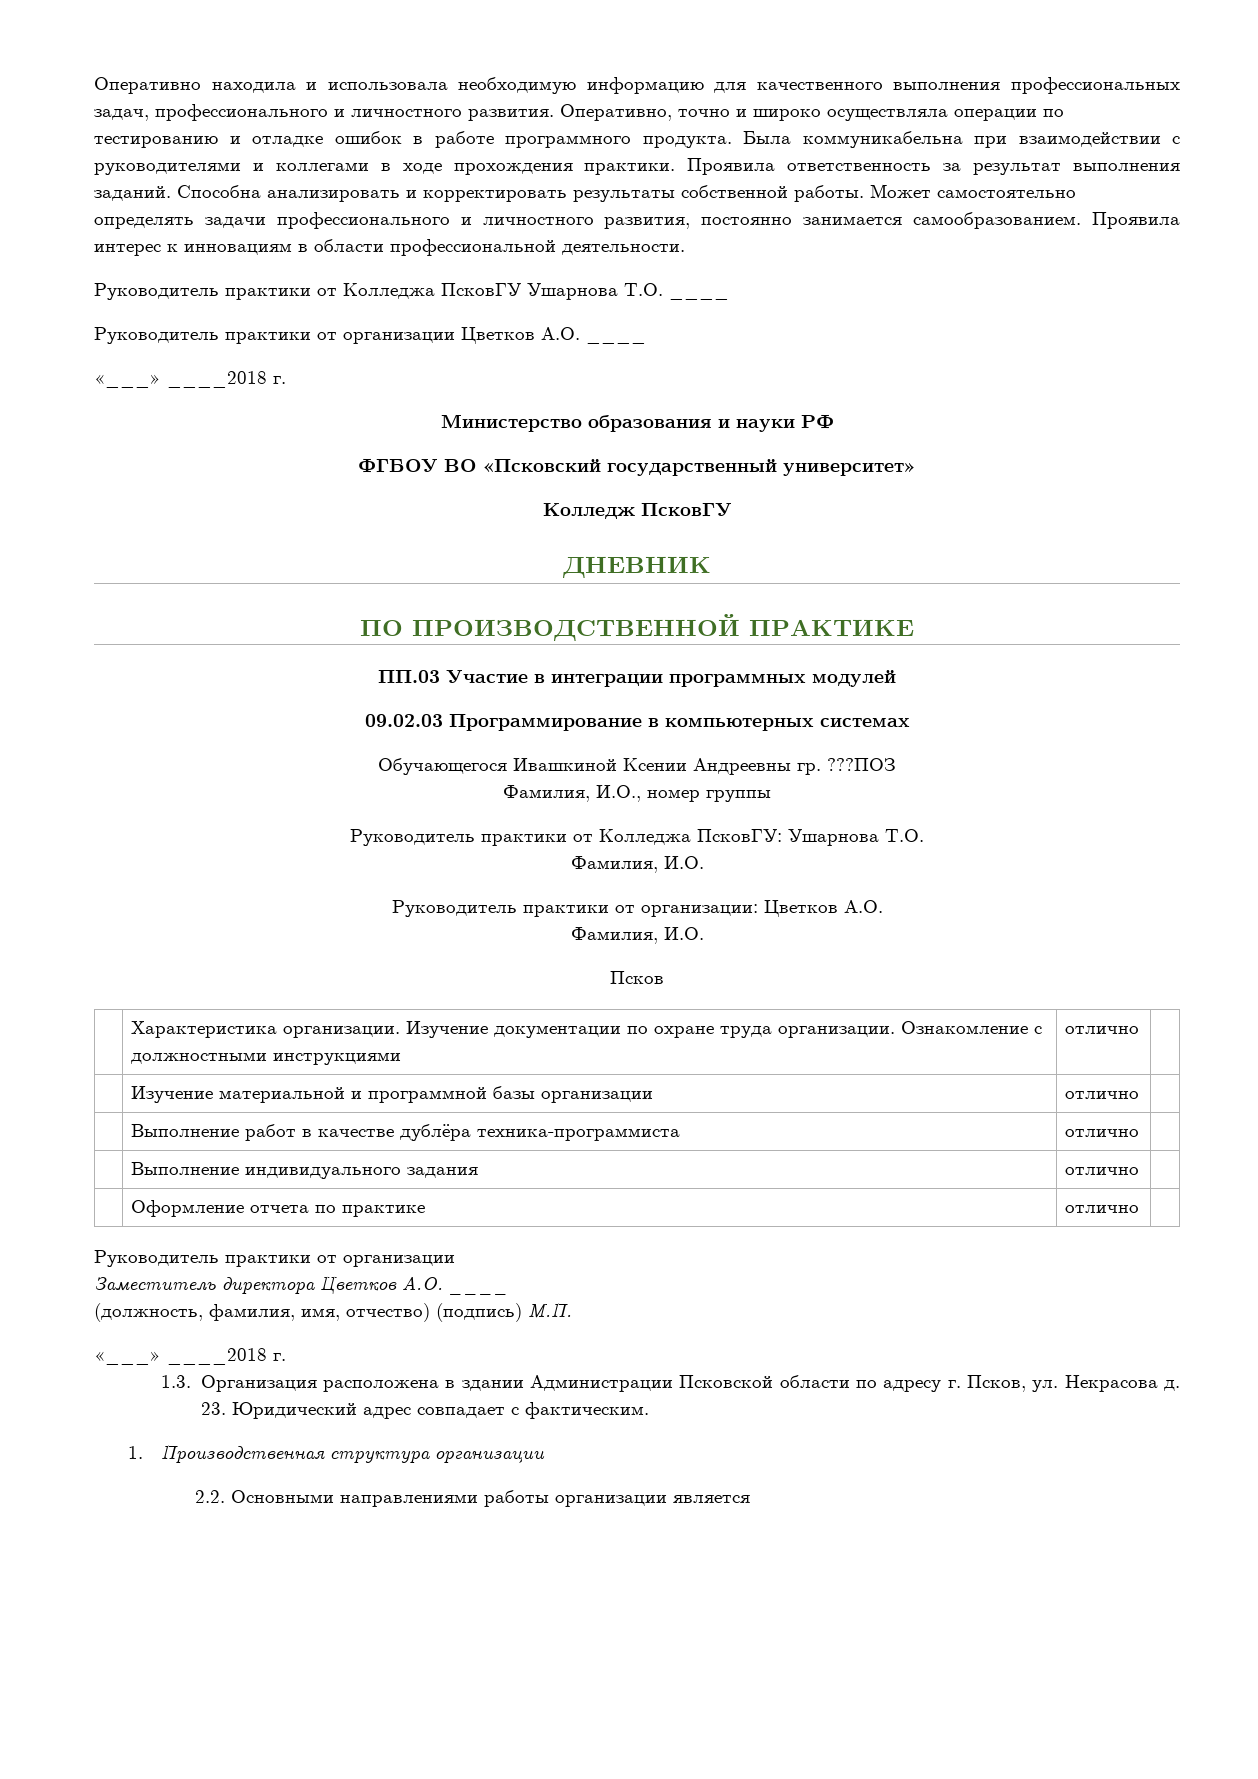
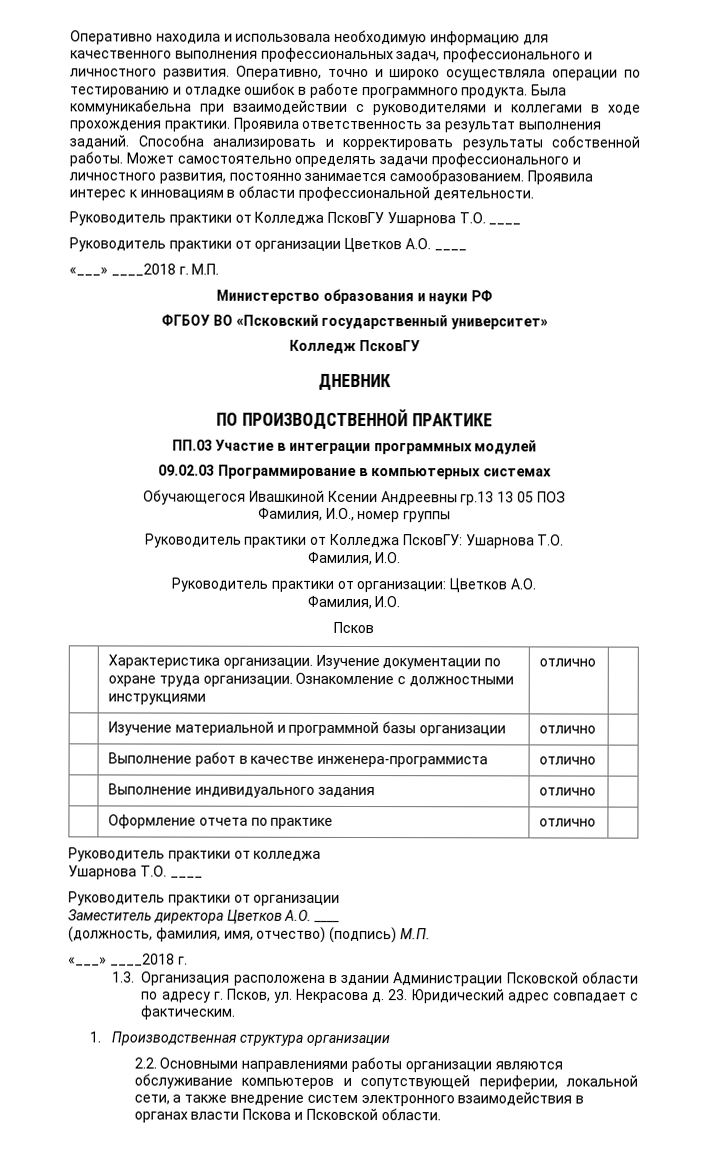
  Руководитель практики от организации Цветков А.О. ____
- «___» ____2018 г.
+ «___» ____2018 г. М.П.
- Обучающегося Ивашкиной Ксении Андреевны гр. ???ПОЗ
+ Обучающегося Ивашкиной Ксении Андреевны гр.13 13 05 ПОЗ
- | Выполнение работ в качестве дублёра техника-программиста | отлично |
+ | Выполнение работ в качестве инженера-программиста | отлично |
+ Руководитель практики от колледжа
+ Ушарнова Т.О. ____
- 2.2. Основными направлениями работы организации является
+ 2.2. Основными направлениями работы организации являются обслуживание компьютеров и сопутствующей периферии, локальной сети, а также внедрение систем электронного взаимодействия в органах власти Пскова и Псковской области.

